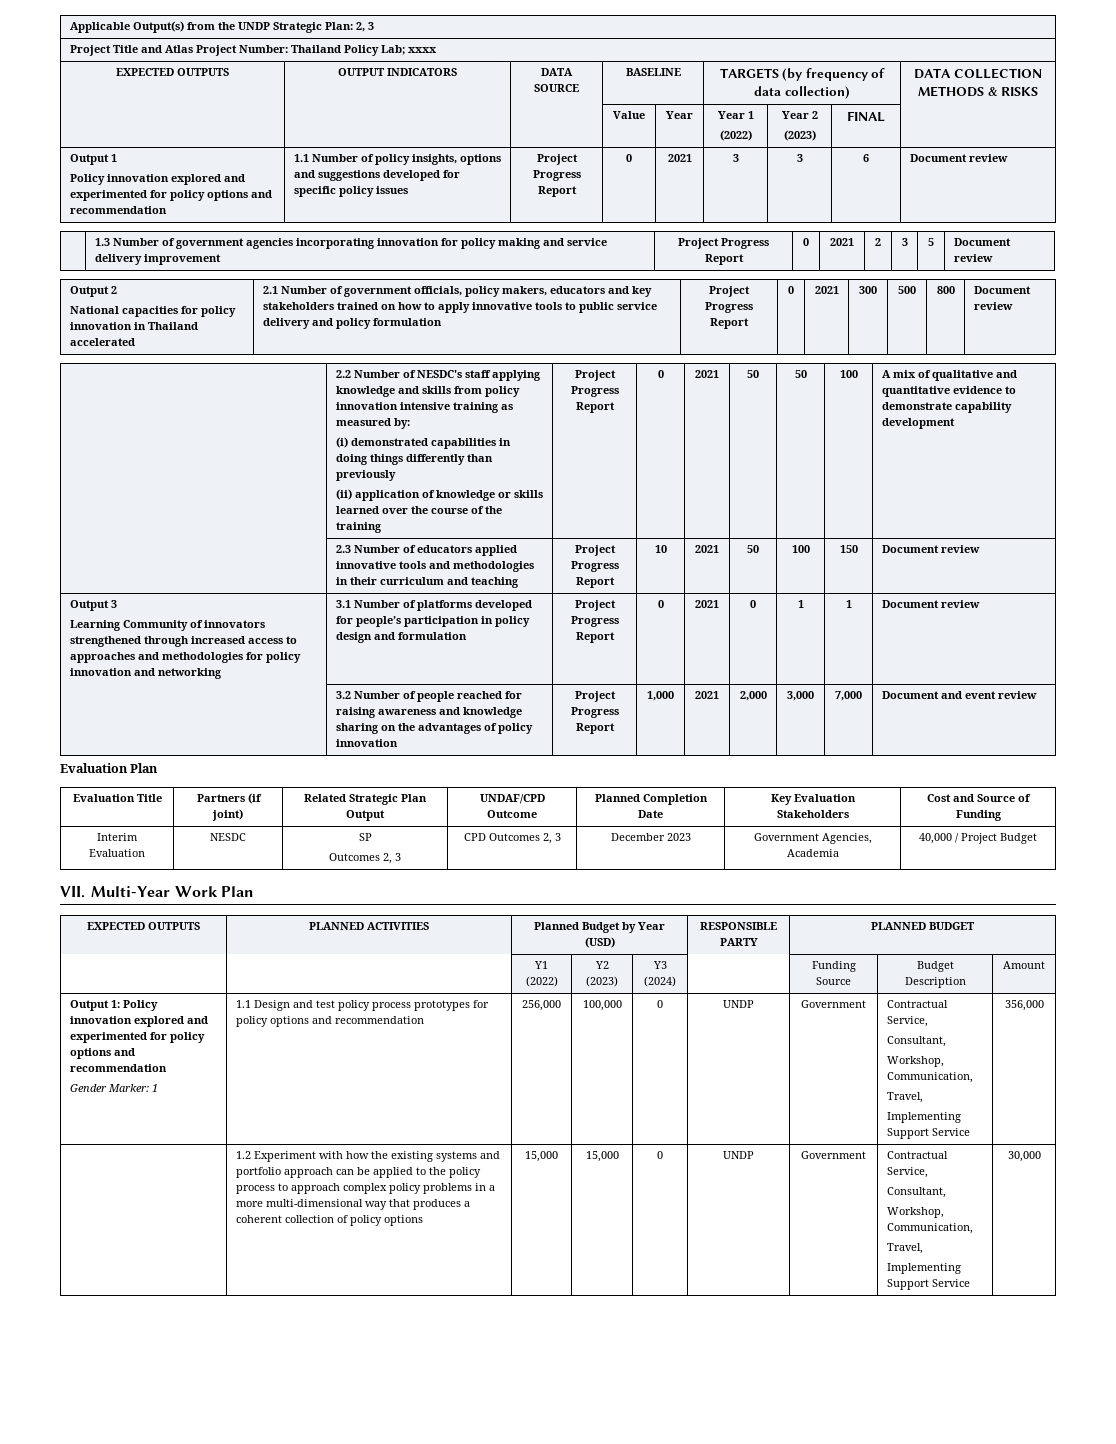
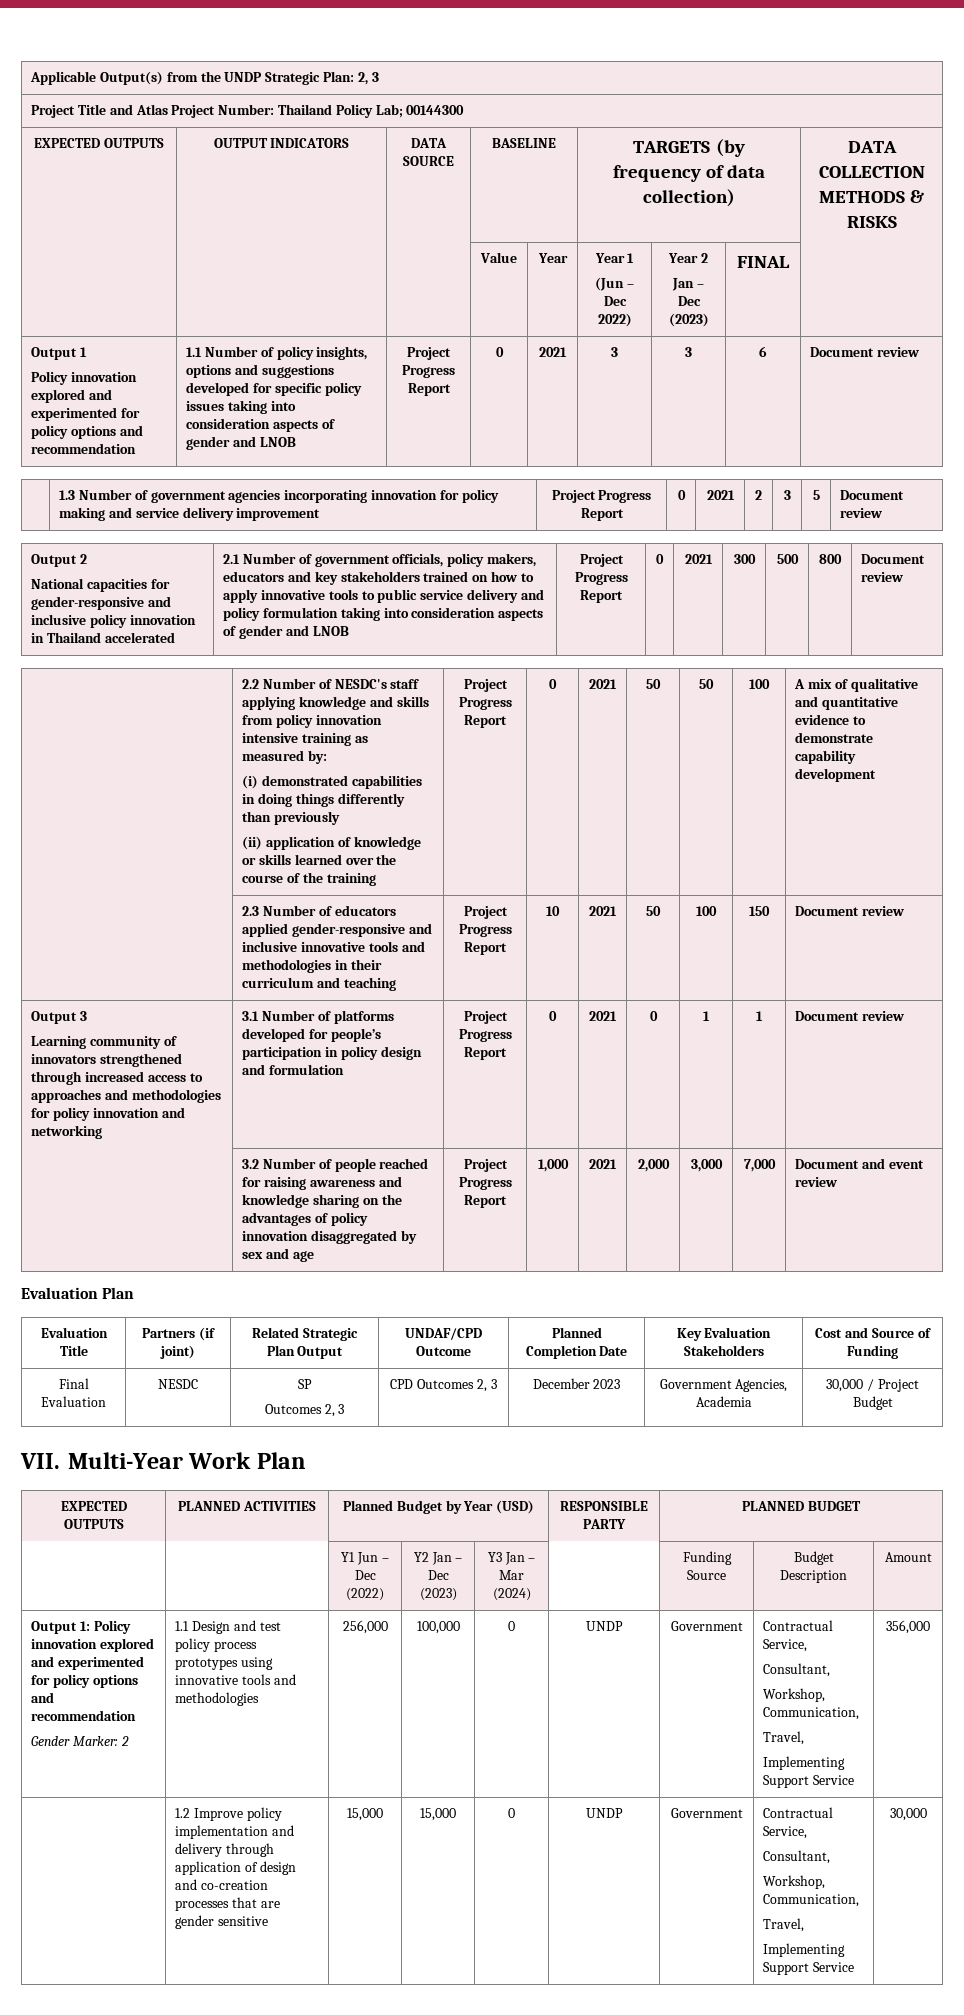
- Project Title and Atlas Project Number: Thailand Policy Lab; xxxx
+ Project Title and Atlas Project Number: Thailand Policy Lab; 00144300
  | | | Value | Year | Year 1
- (2022) | Year 2
- (2023) | FINAL |
+ (Jun – Dec 2022) | Year 2
+ Jan – Dec (2023) | FINAL |
- 1.1 Number of policy insights, options and suggestions developed for specific policy issues
+ 1.1 Number of policy insights, options and suggestions developed for specific policy issues taking into consideration aspects of gender and LNOB
- National capacities for policy innovation in Thailand accelerated
+ National capacities for gender-responsive and inclusive policy innovation in Thailand accelerated
- 2.1 Number of government officials, policy makers, educators and key stakeholders trained on how to apply innovative tools to public service delivery and policy formulation
+ 2.1 Number of government officials, policy makers, educators and key stakeholders trained on how to apply innovative tools to public service delivery and policy formulation taking into consideration aspects of gender and LNOB
- | 2.3 Number of educators applied innovative tools and methodologies in their curriculum and teaching | Project Progress Report | 10 | 2021 | 50 | 100 | 150 | Document review
+ | 2.3 Number of educators applied gender-responsive and inclusive innovative tools and methodologies in their curriculum and teaching | Project Progress Report | 10 | 2021 | 50 | 100 | 150 | Document review
- Learning Community of innovators strengthened through increased access to approaches and methodologies for policy innovation and networking
+ Learning community of innovators strengthened through increased access to approaches and methodologies for policy innovation and networking
- | 3.2 Number of people reached for raising awareness and knowledge sharing on the advantages of policy innovation | Project Progress Report | 1,000 | 2021 | 2,000 | 3,000 | 7,000 | Document and event review
+ | 3.2 Number of people reached for raising awareness and knowledge sharing on the advantages of policy innovation disaggregated by sex and age | Project Progress Report | 1,000 | 2021 | 2,000 | 3,000 | 7,000 | Document and event review
- Interim Evaluation | NESDC | SP
- Outcomes 2, 3 | CPD Outcomes 2, 3 | December 2023 | Government Agencies, Academia | 40,000 / Project Budget
+ Final Evaluation | NESDC | SP
+ Outcomes 2, 3 | CPD Outcomes 2, 3 | December 2023 | Government Agencies, Academia | 30,000 / Project Budget
- | | Y1 (2022) | Y2 (2023) | Y3 (2024) | | Funding Source | Budget Description | Amount
+ | | Y1 Jun – Dec (2022) | Y2 Jan – Dec (2023) | Y3 Jan – Mar (2024) | | Funding Source | Budget Description | Amount
- Gender Marker: 1
+ Gender Marker: 2
- 1.1 Design and test policy process prototypes for policy options and recommendation
+ 1.1 Design and test policy process prototypes using innovative tools and methodologies
- 1.2 Experiment with how the existing systems and portfolio approach can be applied to the policy process to approach complex policy problems in a more multi-dimensional way that produces a coherent collection of policy options
+ 1.2 Improve policy implementation and delivery through application of design and co-creation processes that are gender sensitive

